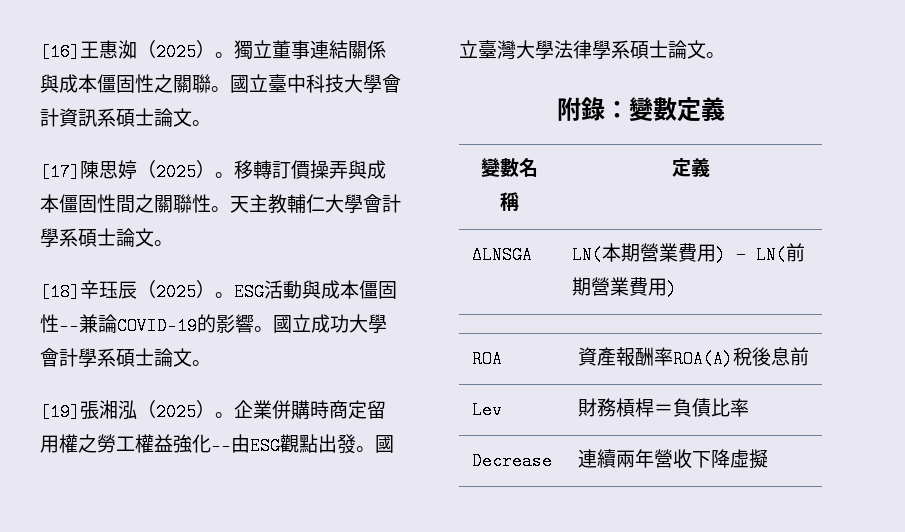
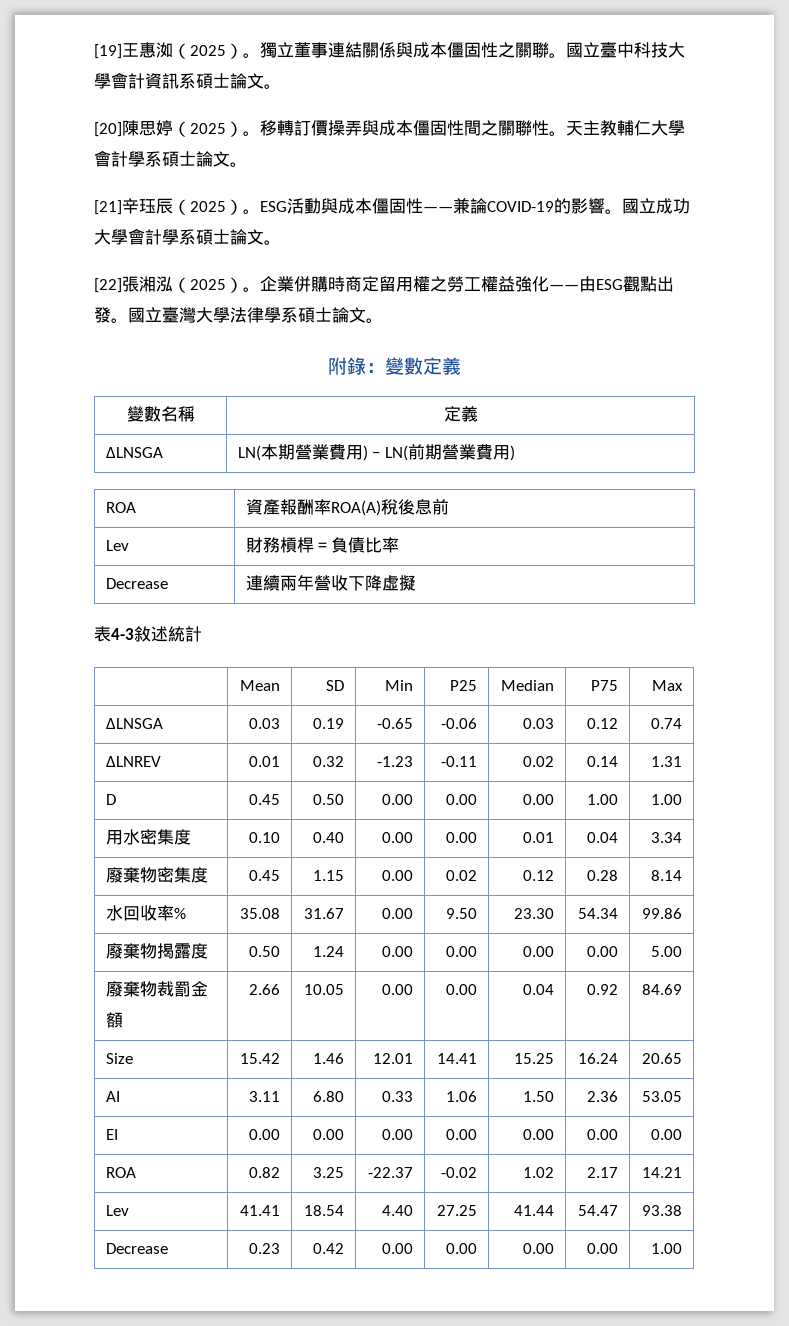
- [16]王惠洳（2025）。
+ [19]王惠洳（2025）。
- [17]陳思婷（2025）。
+ [20]陳思婷（2025）。
- [18]辛珏辰（2025）。
+ [21]辛珏辰（2025）。
- [19]張湘泓（2025）。
+ [22]張湘泓（2025）。
+ 表4-3敘述統計
+ | Mean | SD | Min | P25 | Median | P75 | Max
+ ΔLNSGA | 0.03 | 0.19 | -0.65 | -0.06 | 0.03 | 0.12 | 0.74
+ ΔLNREV | 0.01 | 0.32 | -1.23 | -0.11 | 0.02 | 0.14 | 1.31
+ D | 0.45 | 0.50 | 0.00 | 0.00 | 0.00 | 1.00 | 1.00
+ 用水密集度 | 0.10 | 0.40 | 0.00 | 0.00 | 0.01 | 0.04 | 3.34
+ 廢棄物密集度 | 0.45 | 1.15 | 0.00 | 0.02 | 0.12 | 0.28 | 8.14
+ 水回收率% | 35.08 | 31.67 | 0.00 | 9.50 | 23.30 | 54.34 | 99.86
+ 廢棄物揭露度 | 0.50 | 1.24 | 0.00 | 0.00 | 0.00 | 0.00 | 5.00
+ 廢棄物裁罰金額 | 2.66 | 10.05 | 0.00 | 0.00 | 0.04 | 0.92 | 84.69
+ Size | 15.42 | 1.46 | 12.01 | 14.41 | 15.25 | 16.24 | 20.65
+ AI | 3.11 | 6.80 | 0.33 | 1.06 | 1.50 | 2.36 | 53.05
+ EI | 0.00 | 0.00 | 0.00 | 0.00 | 0.00 | 0.00 | 0.00
+ ROA | 0.82 | 3.25 | -22.37 | -0.02 | 1.02 | 2.17 | 14.21
+ Lev | 41.41 | 18.54 | 4.40 | 27.25 | 41.44 | 54.47 | 93.38
+ Decrease | 0.23 | 0.42 | 0.00 | 0.00 | 0.00 | 0.00 | 1.00

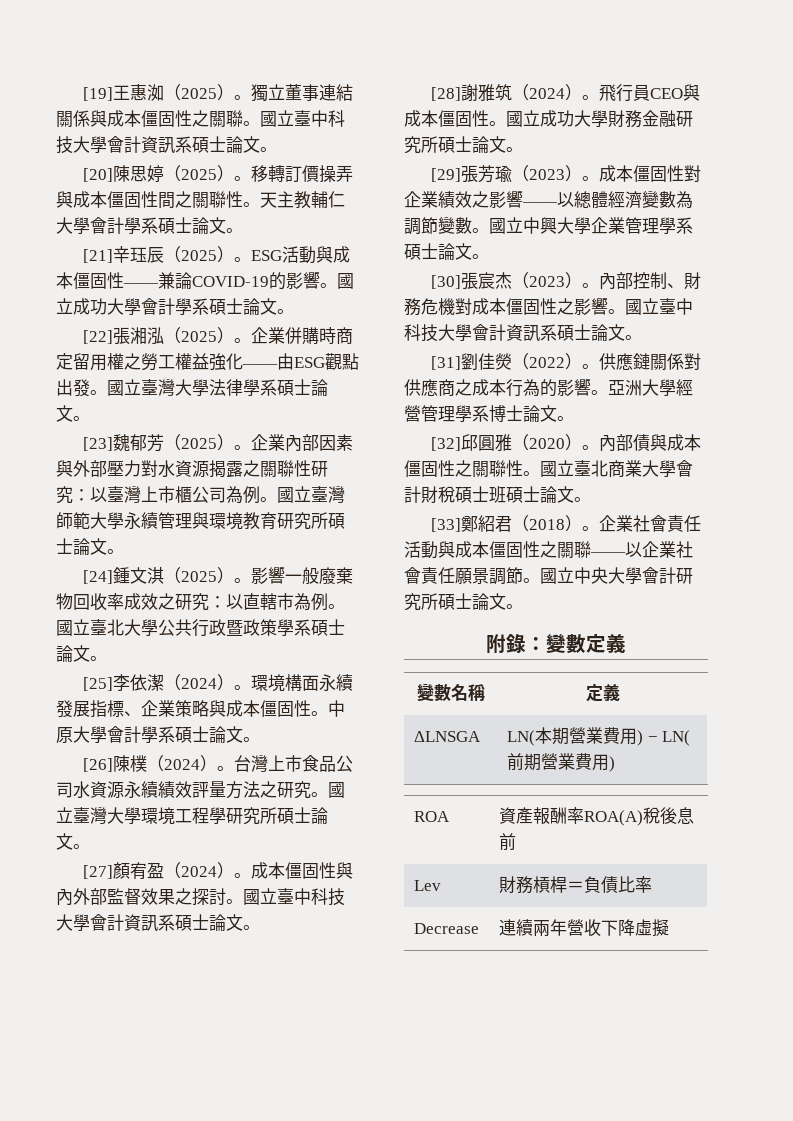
+ [23]魏郁芳（2025）。企業內部因素與外部壓力對水資源揭露之關聯性研究：以臺灣上市櫃公司為例。國立臺灣師範大學永續管理與環境教育研究所碩士論文。
+ [24]鍾文淇（2025）。影響一般廢棄物回收率成效之研究：以直轄市為例。國立臺北大學公共行政暨政策學系碩士論文。
+ [25]李依潔（2024）。環境構面永續發展指標、企業策略與成本僵固性。中原大學會計學系碩士論文。
+ [26]陳樸（2024）。台灣上市食品公司水資源永續績效評量方法之研究。國立臺灣大學環境工程學研究所碩士論文。
+ [27]顏宥盈（2024）。成本僵固性與內外部監督效果之探討。國立臺中科技大學會計資訊系碩士論文。
+ [28]謝雅筑（2024）。飛行員CEO與成本僵固性。國立成功大學財務金融研究所碩士論文。
+ [29]張芳瑜（2023）。成本僵固性對企業績效之影響——以總體經濟變數為調節變數。國立中興大學企業管理學系碩士論文。
+ [30]張宸杰（2023）。內部控制、財務危機對成本僵固性之影響。國立臺中科技大學會計資訊系碩士論文。
+ [31]劉佳熒（2022）。供應鏈關係對供應商之成本行為的影響。亞洲大學經營管理學系博士論文。
+ [32]邱圓雅（2020）。內部債與成本僵固性之關聯性。國立臺北商業大學會計財稅碩士班碩士論文。
+ [33]鄭紹君（2018）。企業社會責任活動與成本僵固性之關聯——以企業社會責任願景調節。國立中央大學會計研究所碩士論文。
- 表4-3敘述統計
- | Mean | SD | Min | P25 | Median | P75 | Max
- ΔLNSGA | 0.03 | 0.19 | -0.65 | -0.06 | 0.03 | 0.12 | 0.74
- ΔLNREV | 0.01 | 0.32 | -1.23 | -0.11 | 0.02 | 0.14 | 1.31
- D | 0.45 | 0.50 | 0.00 | 0.00 | 0.00 | 1.00 | 1.00
- 用水密集度 | 0.10 | 0.40 | 0.00 | 0.00 | 0.01 | 0.04 | 3.34
- 廢棄物密集度 | 0.45 | 1.15 | 0.00 | 0.02 | 0.12 | 0.28 | 8.14
- 水回收率% | 35.08 | 31.67 | 0.00 | 9.50 | 23.30 | 54.34 | 99.86
- 廢棄物揭露度 | 0.50 | 1.24 | 0.00 | 0.00 | 0.00 | 0.00 | 5.00
- 廢棄物裁罰金額 | 2.66 | 10.05 | 0.00 | 0.00 | 0.04 | 0.92 | 84.69
- Size | 15.42 | 1.46 | 12.01 | 14.41 | 15.25 | 16.24 | 20.65
- AI | 3.11 | 6.80 | 0.33 | 1.06 | 1.50 | 2.36 | 53.05
- EI | 0.00 | 0.00 | 0.00 | 0.00 | 0.00 | 0.00 | 0.00
- ROA | 0.82 | 3.25 | -22.37 | -0.02 | 1.02 | 2.17 | 14.21
- Lev | 41.41 | 18.54 | 4.40 | 27.25 | 41.44 | 54.47 | 93.38
- Decrease | 0.23 | 0.42 | 0.00 | 0.00 | 0.00 | 0.00 | 1.00

